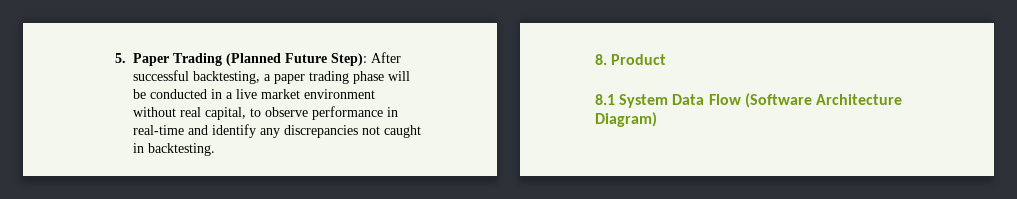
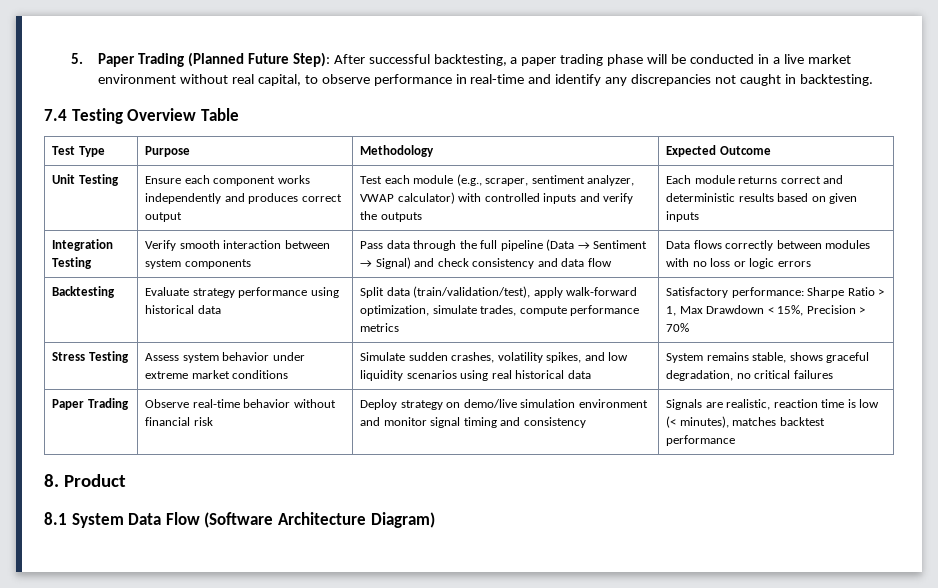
+ 7.4 Testing Overview Table
+ Test Type | Purpose | Methodology | Expected Outcome
+ Unit Testing | Ensure each component works independently and produces correct output | Test each module (e.g., scraper, sentiment analyzer, VWAP calculator) with controlled inputs and verify the outputs | Each module returns correct and deterministic results based on given inputs
+ Integration Testing | Verify smooth interaction between system components | Pass data through the full pipeline (Data → Sentiment → Signal) and check consistency and data flow | Data flows correctly between modules with no loss or logic errors
+ Backtesting | Evaluate strategy performance using historical data | Split data (train/validation/test), apply walk-forward optimization, simulate trades, compute performance metrics | Satisfactory performance: Sharpe Ratio > 1, Max Drawdown < 15%, Precision > 70%
+ Stress Testing | Assess system behavior under extreme market conditions | Simulate sudden crashes, volatility spikes, and low liquidity scenarios using real historical data | System remains stable, shows graceful degradation, no critical failures
+ Paper Trading | Observe real-time behavior without financial risk | Deploy strategy on demo/live simulation environment and monitor signal timing and consistency | Signals are realistic, reaction time is low (< minutes), matches backtest performance

